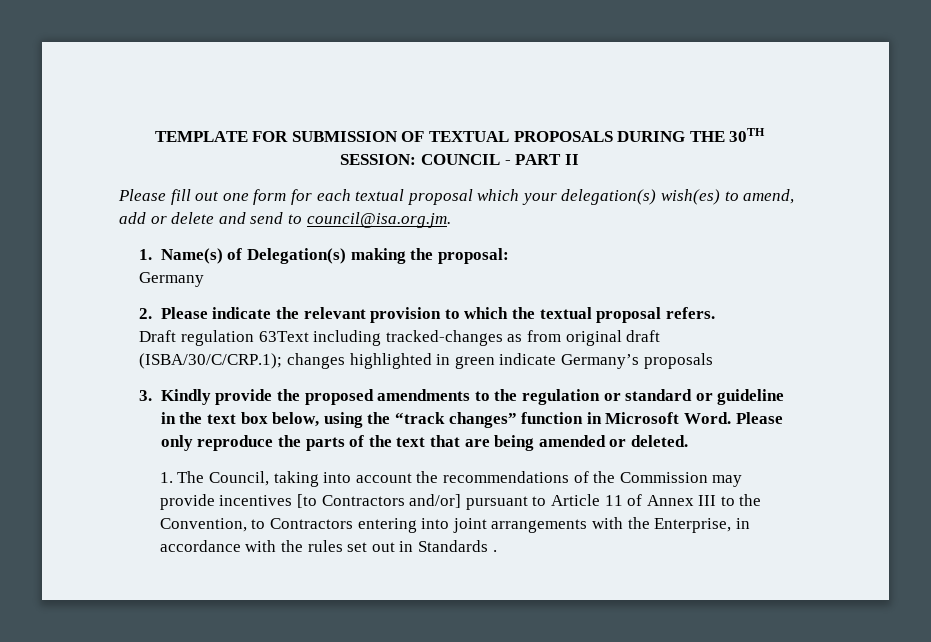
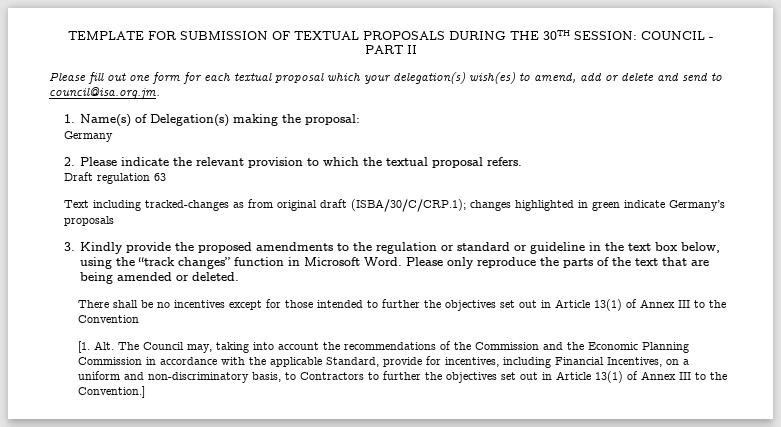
- Draft regulation 63Text including tracked-changes as from original draft (ISBA/30/C/CRP.1); changes highlighted in green indicate Germany’s proposals
+ Draft regulation 63
+ Text including tracked-changes as from original draft (ISBA/30/C/CRP.1); changes highlighted in green indicate Germany’s proposals
- 1. The Council, taking into account the recommendations of the Commission may provide incentives [to Contractors and/or] pursuant to Article 11 of Annex III to the Convention, to Contractors entering into joint arrangements with the Enterprise, in accordance with the rules set out in Standards .
+ There shall be no incentives except for those intended to further the objectives set out in Article 13(1) of Annex III to the Convention
+ [1. Alt. The Council may, taking into account the recommendations of the Commission and the Economic Planning Commission in accordance with the applicable Standard, provide for incentives, including Financial Incentives, on a uniform and non-discriminatory basis, to Contractors to further the objectives set out in Article 13(1) of Annex III to the Convention.]

